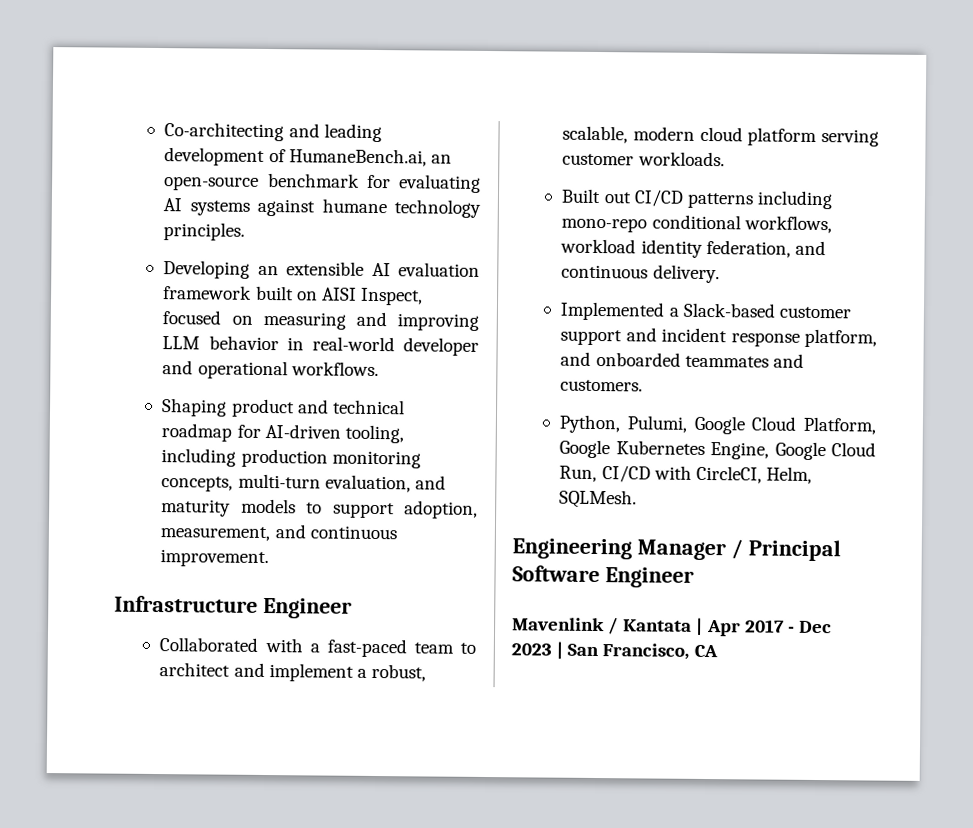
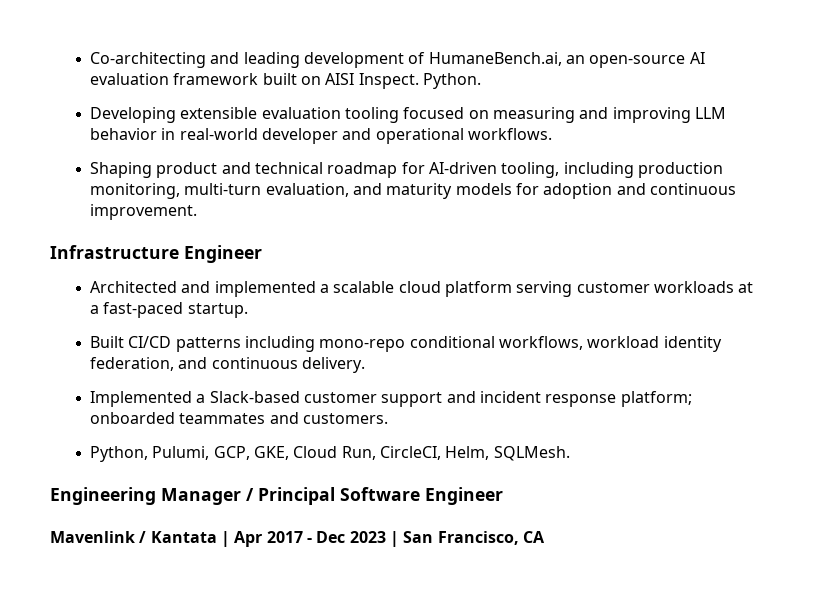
- Co-architecting and leading development of HumaneBench.ai, an open-source benchmark for evaluating AI systems against humane technology principles.
- Developing an extensible AI evaluation framework built on AISI Inspect, focused on measuring and improving LLM behavior in real-world developer and operational workflows.
+ Co-architecting and leading development of HumaneBench.ai, an open-source AI evaluation framework built on AISI Inspect. Python.
+ Developing extensible evaluation tooling focused on measuring and improving LLM behavior in real-world developer and operational workflows.
- Shaping product and technical roadmap for AI-driven tooling, including production monitoring concepts, multi-turn evaluation, and maturity models to support adoption, measurement, and continuous improvement.
+ Shaping product and technical roadmap for AI-driven tooling, including production monitoring, multi-turn evaluation, and maturity models for adoption and continuous improvement.
- Collaborated with a fast-paced team to architect and implement a robust, scalable, modern cloud platform serving customer workloads.
+ Architected and implemented a scalable cloud platform serving customer workloads at a fast-paced startup.
- Built out CI/CD patterns including mono-repo conditional workflows, workload identity federation, and continuous delivery.
+ Built CI/CD patterns including mono-repo conditional workflows, workload identity federation, and continuous delivery.
- Implemented a Slack-based customer support and incident response platform, and onboarded teammates and customers.
+ Implemented a Slack-based customer support and incident response platform; onboarded teammates and customers.
- Python, Pulumi, Google Cloud Platform, Google Kubernetes Engine, Google Cloud Run, CI/CD with CircleCI, Helm, SQLMesh.
+ Python, Pulumi, GCP, GKE, Cloud Run, CircleCI, Helm, SQLMesh.

